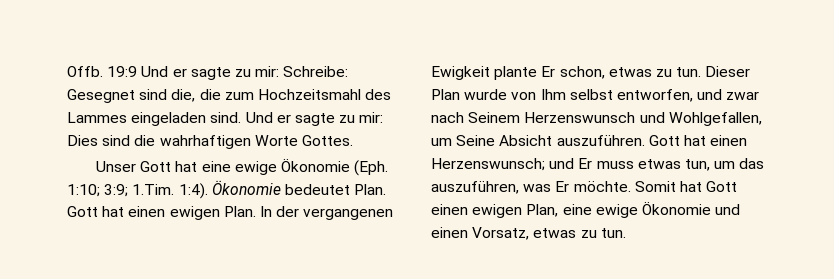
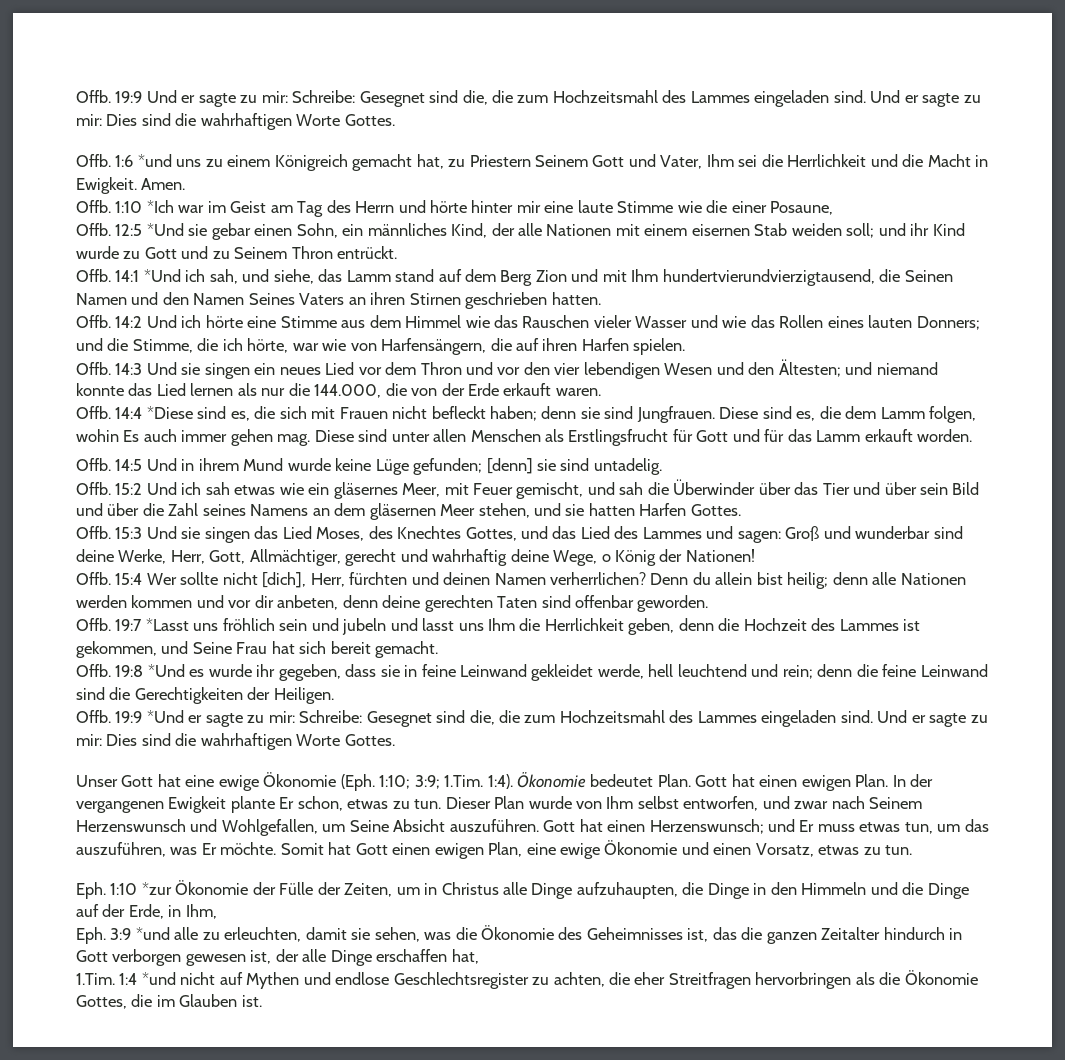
+ Offb. 1:6 *und uns zu einem Königreich gemacht hat, zu Priestern Seinem Gott und Vater, Ihm sei die Herrlichkeit und die Macht in Ewigkeit. Amen.
+ Offb. 1:10 *Ich war im Geist am Tag des Herrn und hörte hinter mir eine laute Stimme wie die einer Posaune,
+ Offb. 12:5 *Und sie gebar einen Sohn, ein männliches Kind, der alle Nationen mit einem eisernen Stab weiden soll; und ihr Kind wurde zu Gott und zu Seinem Thron entrückt.
+ Offb. 14:1 *Und ich sah, und siehe, das Lamm stand auf dem Berg Zion und mit Ihm hundertvierundvierzigtausend, die Seinen Namen und den Namen Seines Vaters an ihren Stirnen geschrieben hatten.
+ Offb. 14:2 Und ich hörte eine Stimme aus dem Himmel wie das Rauschen vieler Wasser und wie das Rollen eines lauten Donners; und die Stimme, die ich hörte, war wie von Harfensängern, die auf ihren Harfen spielen.
+ Offb. 14:3 Und sie singen ein neues Lied vor dem Thron und vor den vier lebendigen Wesen und den Ältesten; und niemand konnte das Lied lernen als nur die 144.000, die von der Erde erkauft waren.
+ Offb. 14:4 *Diese sind es, die sich mit Frauen nicht befleckt haben; denn sie sind Jungfrauen. Diese sind es, die dem Lamm folgen, wohin Es auch immer gehen mag. Diese sind unter allen Menschen als Erstlingsfrucht für Gott und für das Lamm erkauft worden.
+ Offb. 14:5 Und in ihrem Mund wurde keine Lüge gefunden; [denn] sie sind untadelig.
+ Offb. 15:2 Und ich sah etwas wie ein gläsernes Meer, mit Feuer gemischt, und sah die Überwinder über das Tier und über sein Bild und über die Zahl seines Namens an dem gläsernen Meer stehen, und sie hatten Harfen Gottes.
+ Offb. 15:3 Und sie singen das Lied Moses, des Knechtes Gottes, und das Lied des Lammes und sagen: Groß und wunderbar sind deine Werke, Herr, Gott, Allmächtiger, gerecht und wahrhaftig deine Wege, o König der Nationen!
+ Offb. 15:4 Wer sollte nicht [dich], Herr, fürchten und deinen Namen verherrlichen? Denn du allein bist heilig; denn alle Nationen werden kommen und vor dir anbeten, denn deine gerechten Taten sind offenbar geworden.
+ Offb. 19:7 *Lasst uns fröhlich sein und jubeln und lasst uns Ihm die Herrlichkeit geben, denn die Hochzeit des Lammes ist gekommen, und Seine Frau hat sich bereit gemacht.
+ Offb. 19:8 *Und es wurde ihr gegeben, dass sie in feine Leinwand gekleidet werde, hell leuchtend und rein; denn die feine Leinwand sind die Gerechtigkeiten der Heiligen.
+ Offb. 19:9 *Und er sagte zu mir: Schreibe: Gesegnet sind die, die zum Hochzeitsmahl des Lammes eingeladen sind. Und er sagte zu mir: Dies sind die wahrhaftigen Worte Gottes.
+ Eph. 1:10 *zur Ökonomie der Fülle der Zeiten, um in Christus alle Dinge aufzuhaupten, die Dinge in den Himmeln und die Dinge auf der Erde, in Ihm,
+ Eph. 3:9 *und alle zu erleuchten, damit sie sehen, was die Ökonomie des Geheimnisses ist, das die ganzen Zeitalter hindurch in Gott verborgen gewesen ist, der alle Dinge erschaffen hat,
+ 1.Tim. 1:4 *und nicht auf Mythen und endlose Geschlechtsregister zu achten, die eher Streitfragen hervorbringen als die Ökonomie Gottes, die im Glauben ist.

